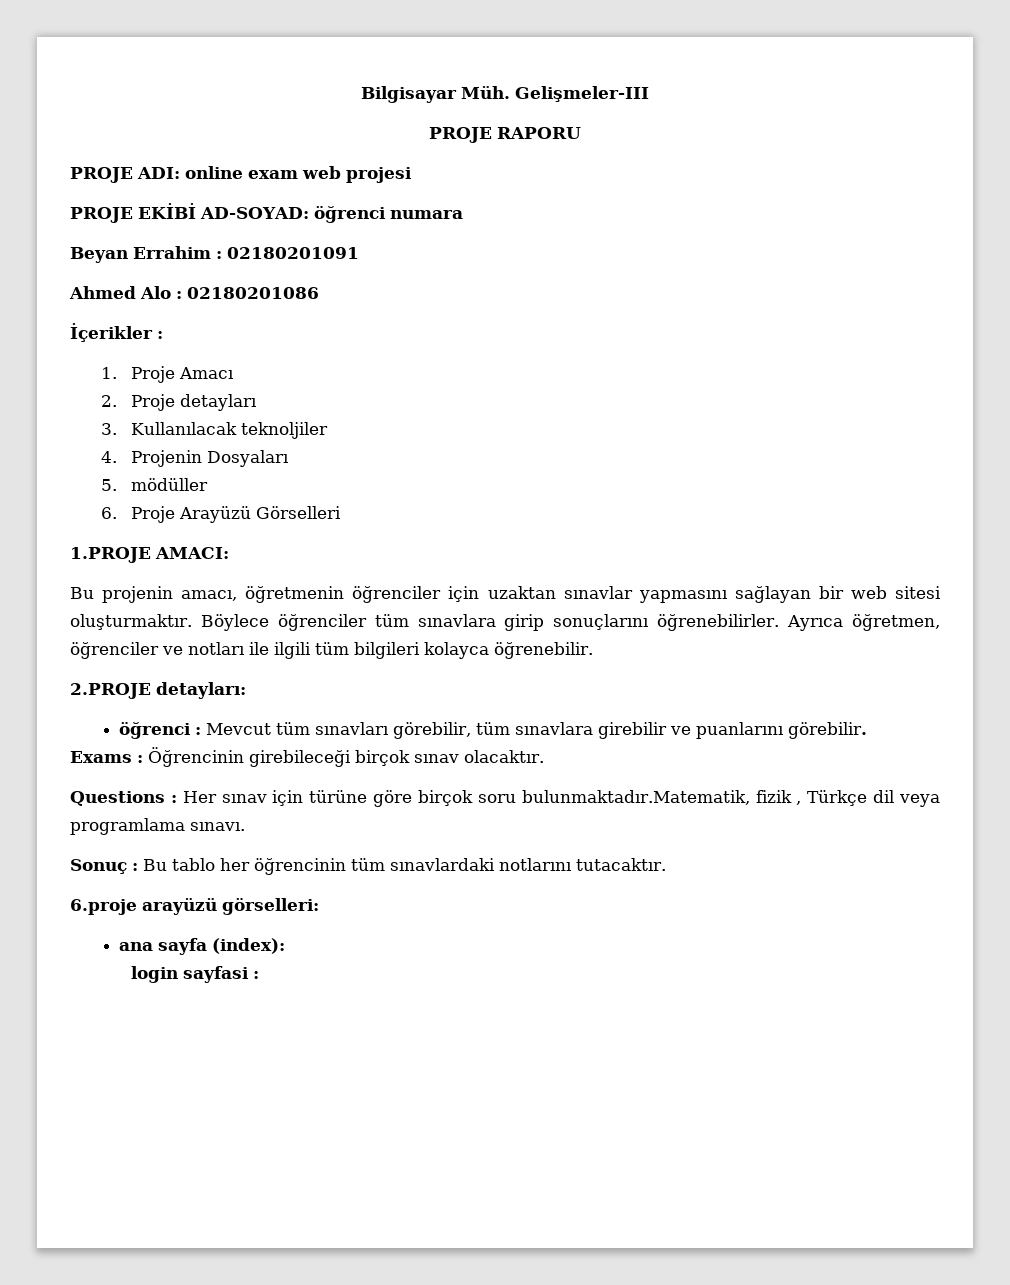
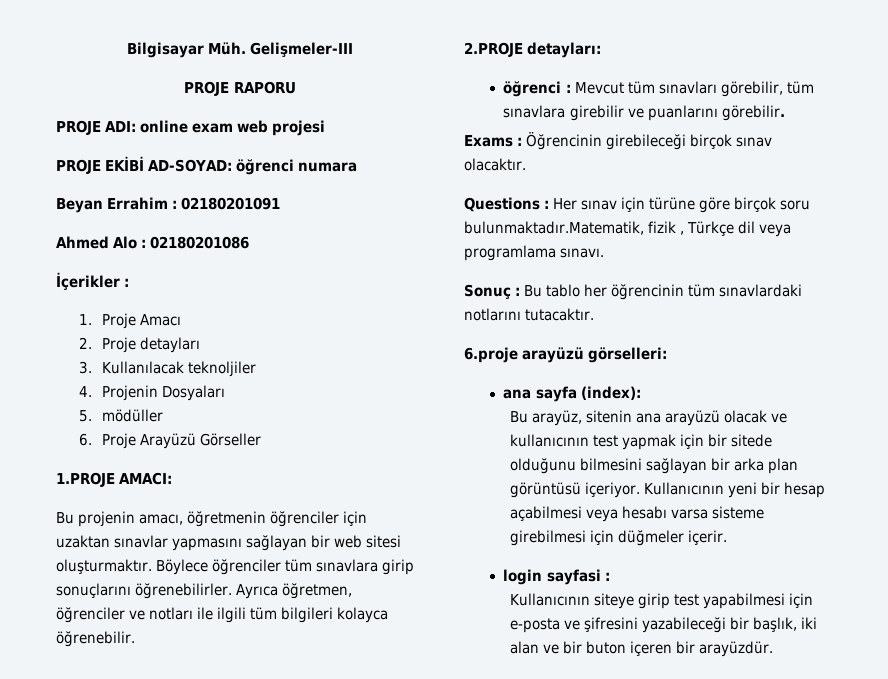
- 6. Proje Arayüzü Görselleri
+ 6. Proje Arayüzü Görseller
+ Bu arayüz, sitenin ana arayüzü olacak ve kullanıcının test yapmak için bir sitede olduğunu bilmesini sağlayan bir arka plan görüntüsü içeriyor. Kullanıcının yeni bir hesap açabilmesi veya hesabı varsa sisteme girebilmesi için düğmeler içerir.
  login sayfasi :
+ Kullanıcının siteye girip test yapabilmesi için e-posta ve şifresini yazabileceği bir başlık, iki alan ve bir buton içeren bir arayüzdür.

